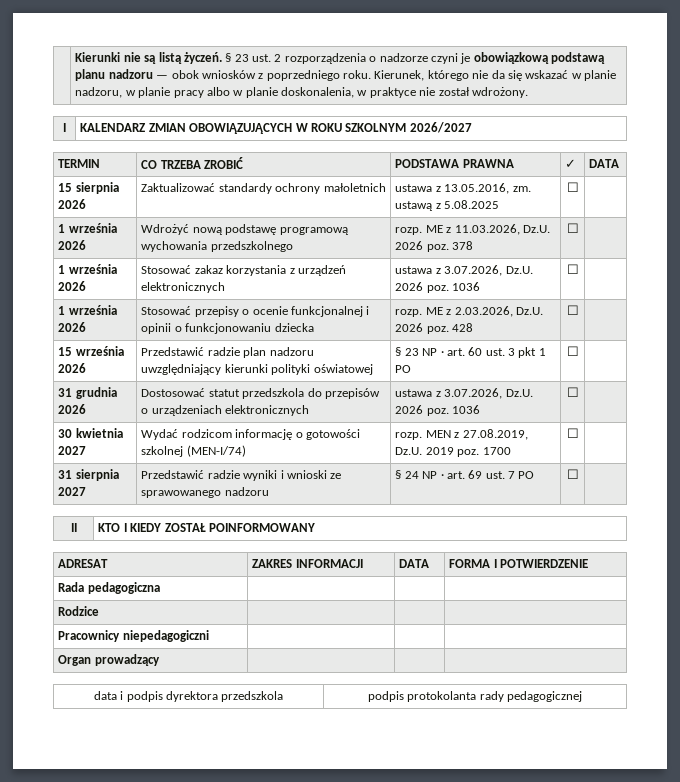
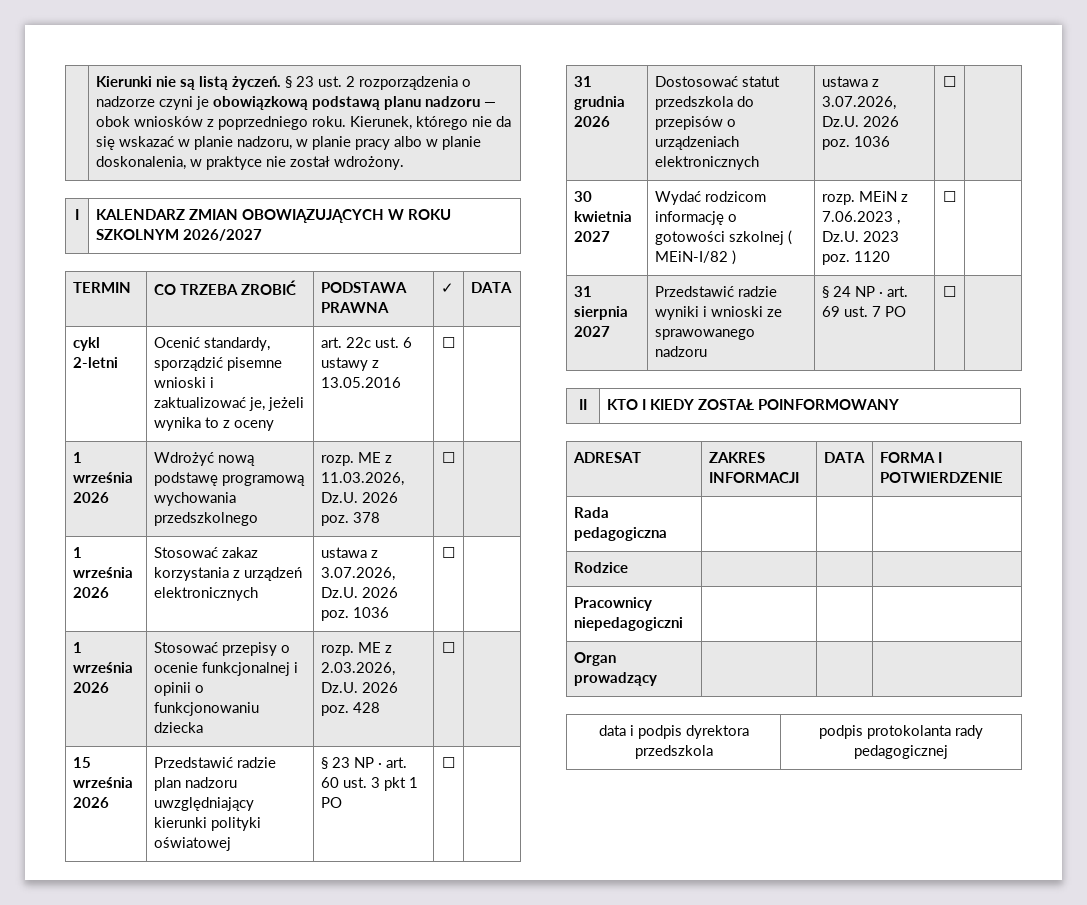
- 15 sierpnia 2026 | Zaktualizować standardy ochrony małoletnich | ustawa z 13.05.2016, zm. ustawą z 5.08.2025 | ☐ |
+ cykl 2-letni | Ocenić standardy, sporządzić pisemne wnioski i zaktualizować je, jeżeli wynika to z oceny | art. 22c ust. 6 ustawy z 13.05.2016 | ☐ |
- 30 kwietnia 2027 | Wydać rodzicom informację o gotowości szkolnej (MEN-I/74) | rozp. MEN z 27.08.2019, Dz.U. 2019 poz. 1700 | ☐ |
+ 30 kwietnia 2027 | Wydać rodzicom informację o gotowości szkolnej ( MEiN-I/82 ) | rozp. MEiN z 7.06.2023 , Dz.U. 2023 poz. 1120 | ☐ |

